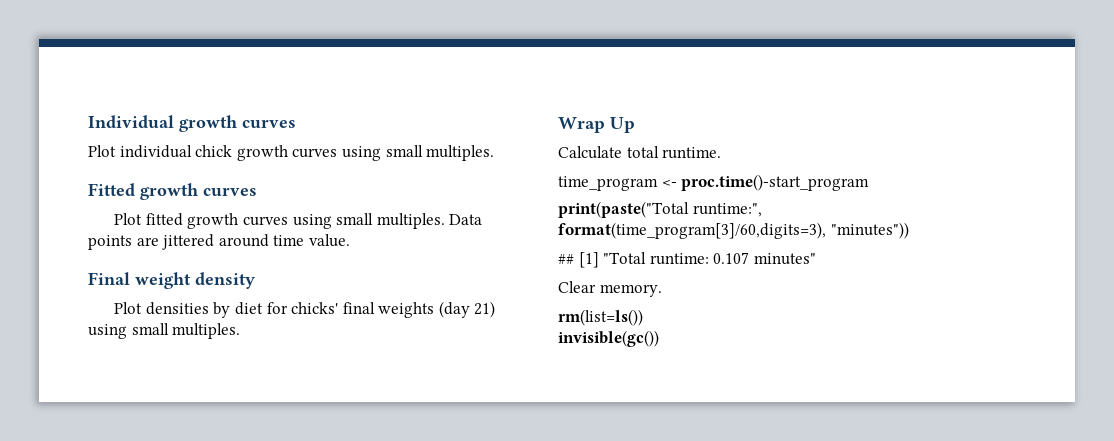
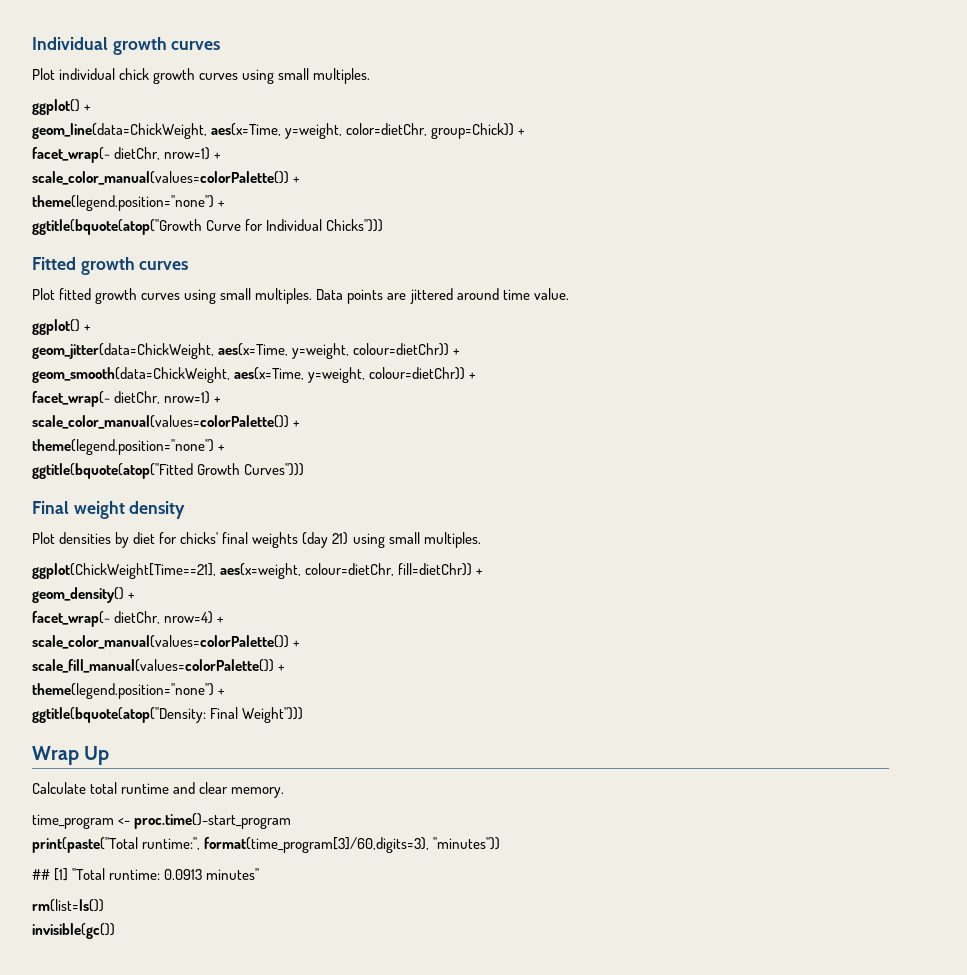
  Plot individual chick growth curves using small multiples.
+ ggplot() +
+ geom_line(data=ChickWeight, aes(x=Time, y=weight, color=dietChr, group=Chick)) +
+ facet_wrap(~ dietChr, nrow=1) +
+ scale_color_manual(values=colorPalette()) +
+ theme(legend.position="none") +
+ ggtitle(bquote(atop("Growth Curve for Individual Chicks")))
  Data points are jittered around time value.
+ ggplot() +
+ geom_jitter(data=ChickWeight, aes(x=Time, y=weight, colour=dietChr)) +
+ geom_smooth(data=ChickWeight, aes(x=Time, y=weight, colour=dietChr)) +
+ facet_wrap(~ dietChr, nrow=1) +
+ scale_color_manual(values=colorPalette()) +
+ theme(legend.position="none") +
+ ggtitle(bquote(atop("Fitted Growth Curves")))
+ ggplot(ChickWeight[Time==21], aes(x=weight, colour=dietChr, fill=dietChr)) +
+ geom_density() +
+ facet_wrap(~ dietChr, nrow=4) +
+ scale_color_manual(values=colorPalette()) +
+ scale_fill_manual(values=colorPalette()) +
+ theme(legend.position="none") +
+ ggtitle(bquote(atop("Density: Final Weight")))
- Calculate total runtime.
+ Calculate total runtime and clear memory.
- ## [1] "Total runtime: 0.107 minutes"
+ ## [1] "Total runtime: 0.0913 minutes"
- Clear memory.

